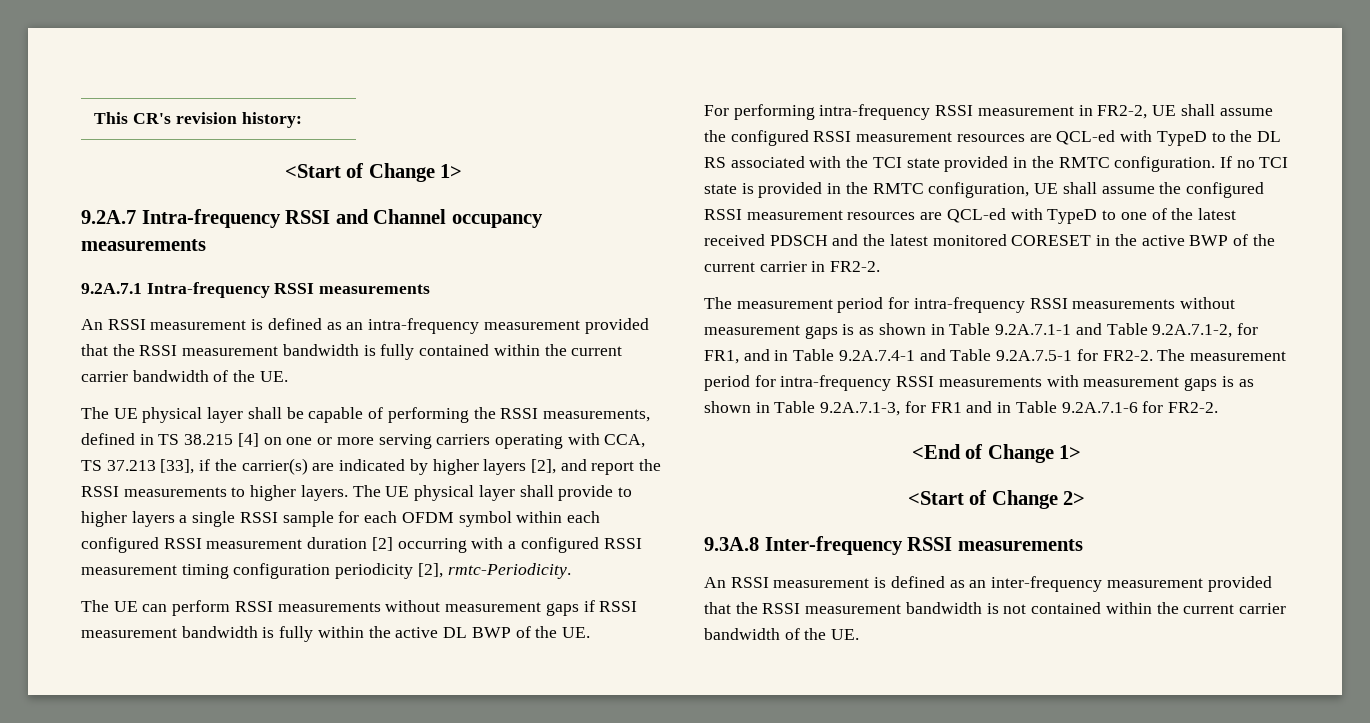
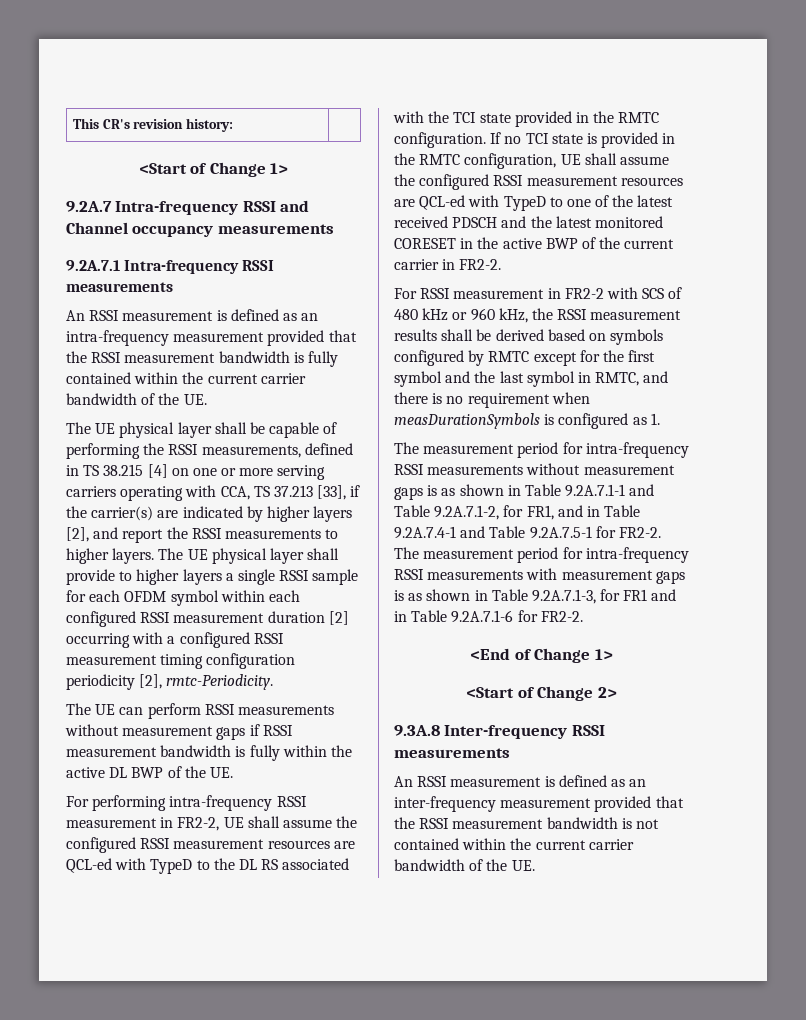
+ For RSSI measurement in FR2-2 with SCS of 480 kHz or 960 kHz, the RSSI measurement results shall be derived based on symbols configured by RMTC except for the first symbol and the last symbol in RMTC, and there is no requirement when measDurationSymbols is configured as 1.

